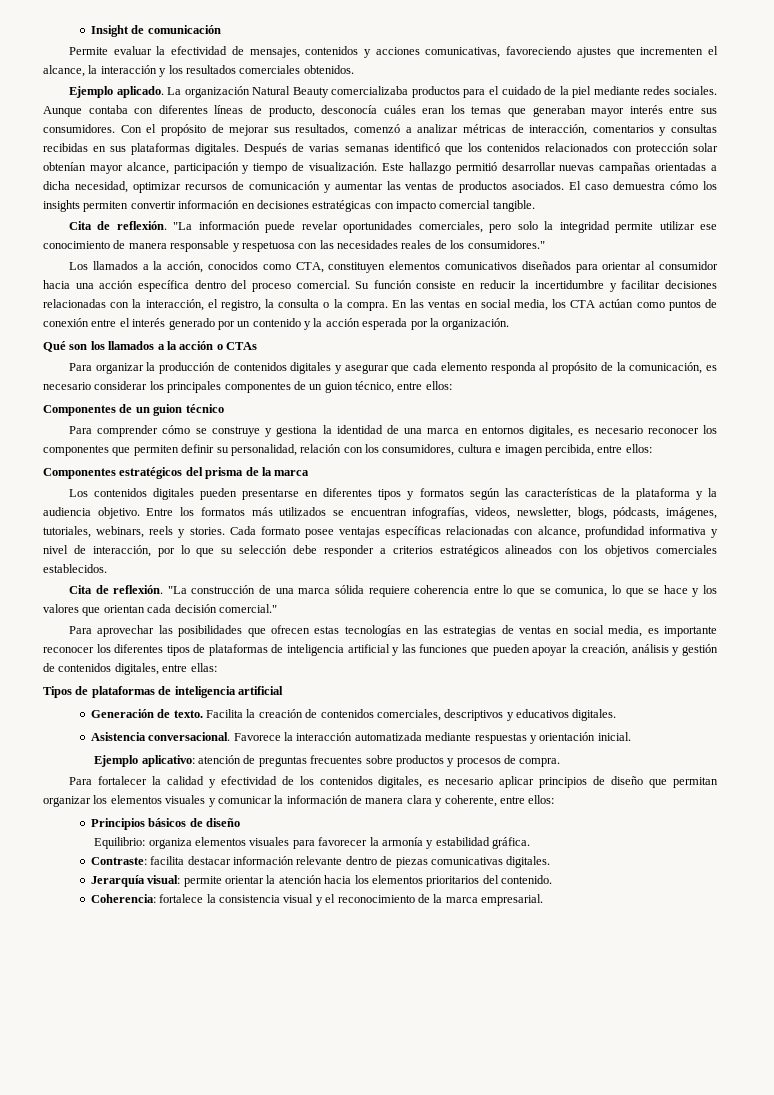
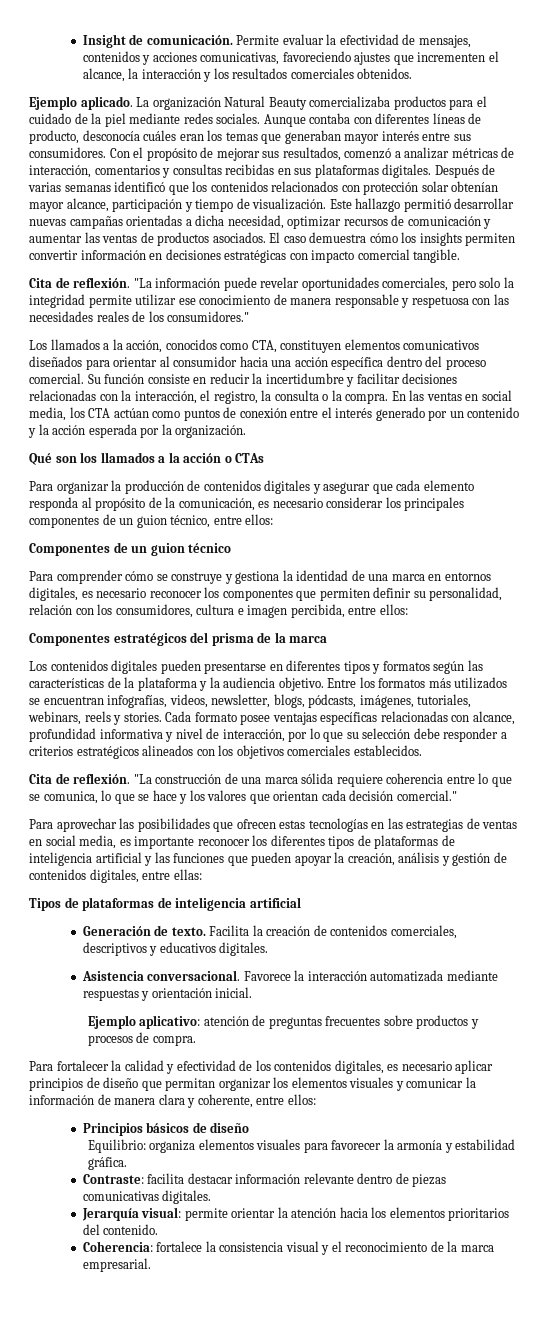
- Insight de comunicación
- Permite evaluar la efectividad de mensajes, contenidos y acciones comunicativas, favoreciendo ajustes que incrementen el alcance, la interacción y los resultados comerciales obtenidos.
+ Insight de comunicación. Permite evaluar la efectividad de mensajes, contenidos y acciones comunicativas, favoreciendo ajustes que incrementen el alcance, la interacción y los resultados comerciales obtenidos.

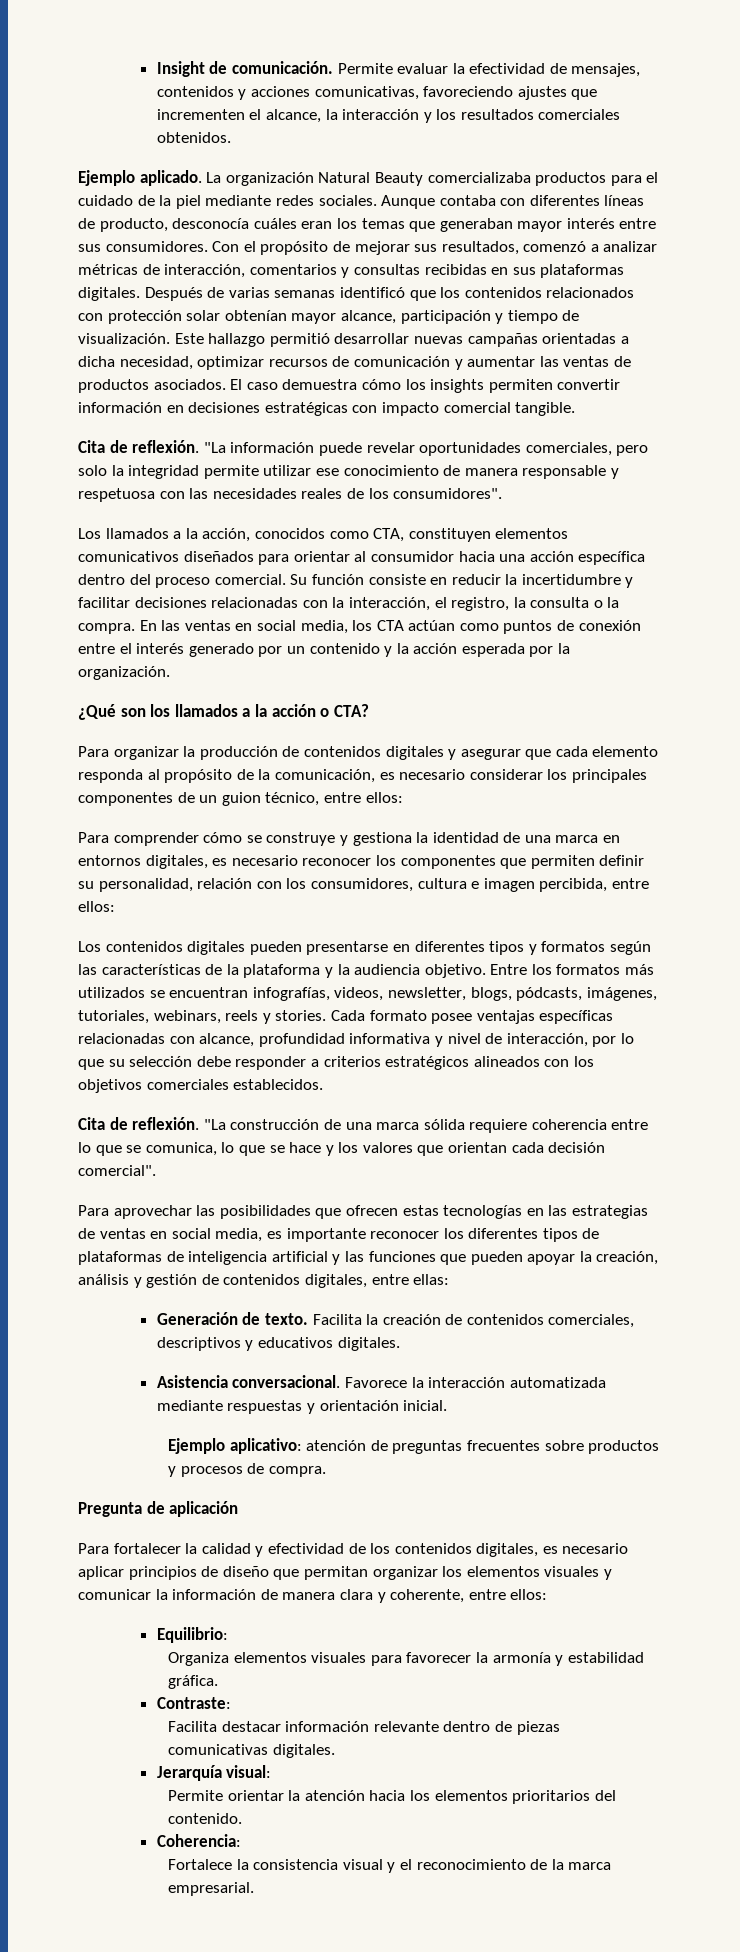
- "La información puede revelar oportunidades comerciales, pero solo la integridad permite utilizar ese conocimiento de manera responsable y respetuosa con las necesidades reales de los consumidores."
+ "La información puede revelar oportunidades comerciales, pero solo la integridad permite utilizar ese conocimiento de manera responsable y respetuosa con las necesidades reales de los consumidores".
- Qué son los llamados a la acción o CTAs
+ ¿Qué son los llamados a la acción o CTA?
- Componentes de un guion técnico
- Componentes estratégicos del prisma de la marca
- "La construcción de una marca sólida requiere coherencia entre lo que se comunica, lo que se hace y los valores que orientan cada decisión comercial."
+ "La construcción de una marca sólida requiere coherencia entre lo que se comunica, lo que se hace y los valores que orientan cada decisión comercial".
- Tipos de plataformas de inteligencia artificial
+ Pregunta de aplicación
- Principios básicos de diseño
- Equilibrio: organiza elementos visuales para favorecer la armonía y estabilidad gráfica.
+ Equilibrio:
+ Organiza elementos visuales para favorecer la armonía y estabilidad gráfica.
- Contraste: facilita destacar información relevante dentro de piezas comunicativas digitales.
+ Contraste:
+ Facilita destacar información relevante dentro de piezas comunicativas digitales.
- Jerarquía visual: permite orientar la atención hacia los elementos prioritarios del contenido.
+ Jerarquía visual:
+ Permite orientar la atención hacia los elementos prioritarios del contenido.
- Coherencia: fortalece la consistencia visual y el reconocimiento de la marca empresarial.
+ Coherencia:
+ Fortalece la consistencia visual y el reconocimiento de la marca empresarial.

